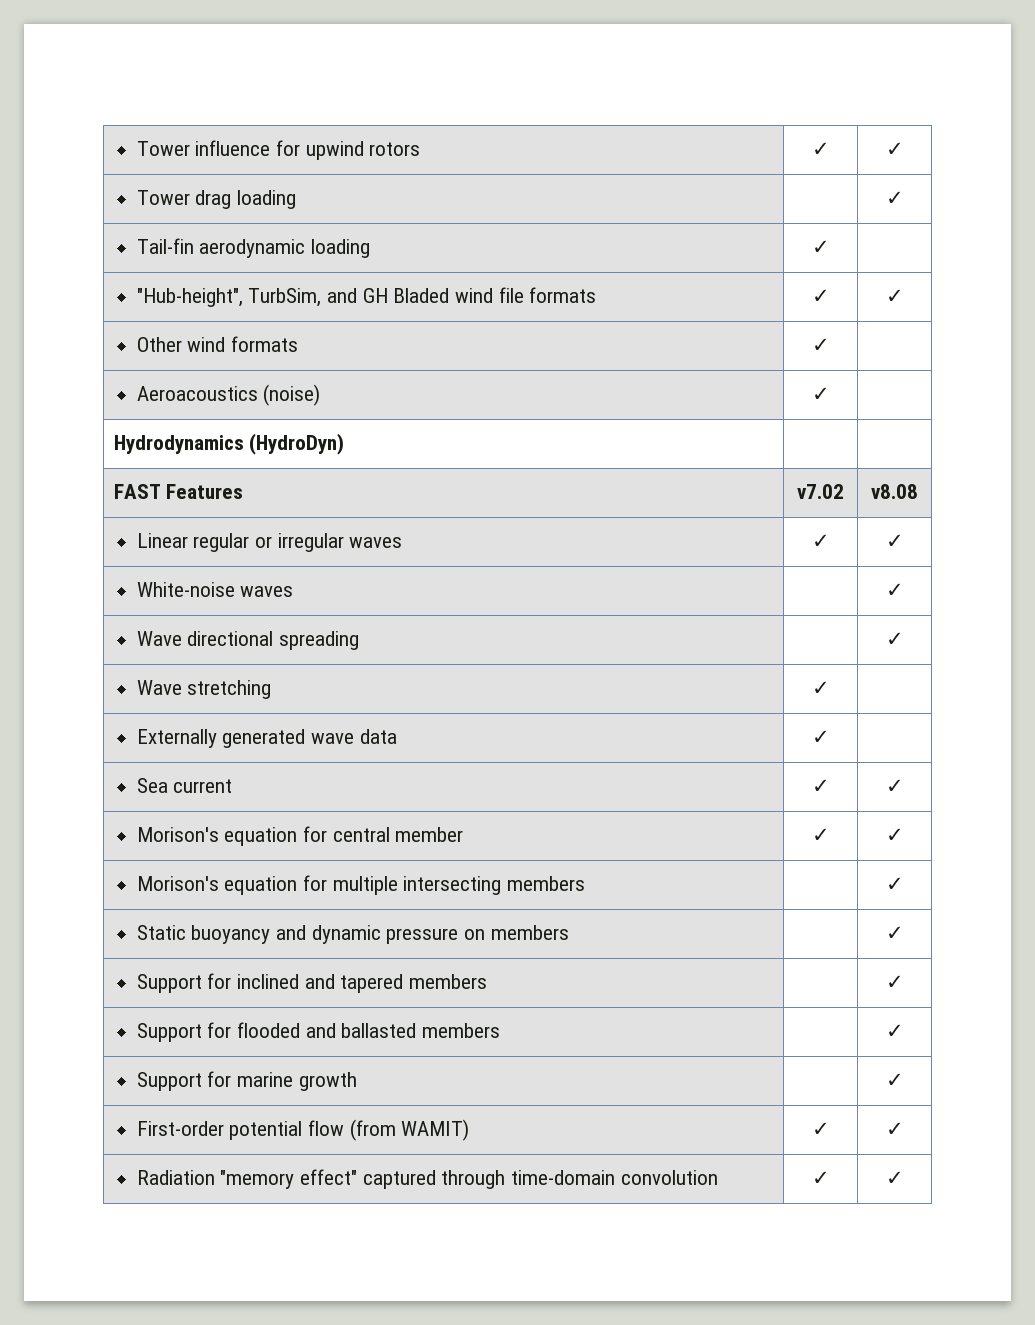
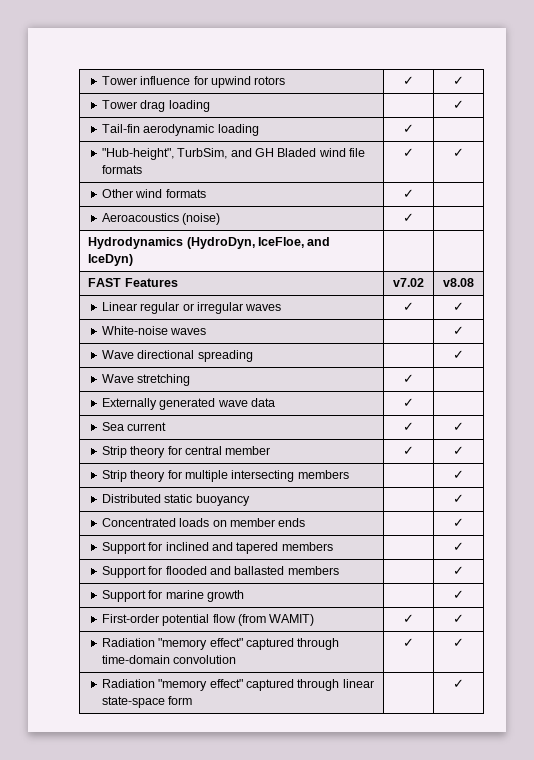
- Hydrodynamics (HydroDyn) | |
+ Hydrodynamics (HydroDyn, IceFloe, and IceDyn) | |
- Morison's equation for central member | ✓ | ✓
+ Strip theory for central member | ✓ | ✓
- Morison's equation for multiple intersecting members | | ✓
+ Strip theory for multiple intersecting members | | ✓
- Static buoyancy and dynamic pressure on members | | ✓
+ Distributed static buoyancy | | ✓
+ Concentrated loads on member ends | | ✓
+ Radiation "memory effect" captured through linear state-space form | | ✓

